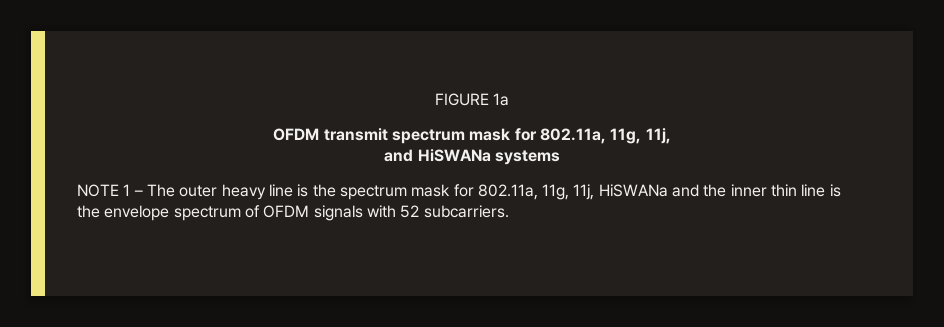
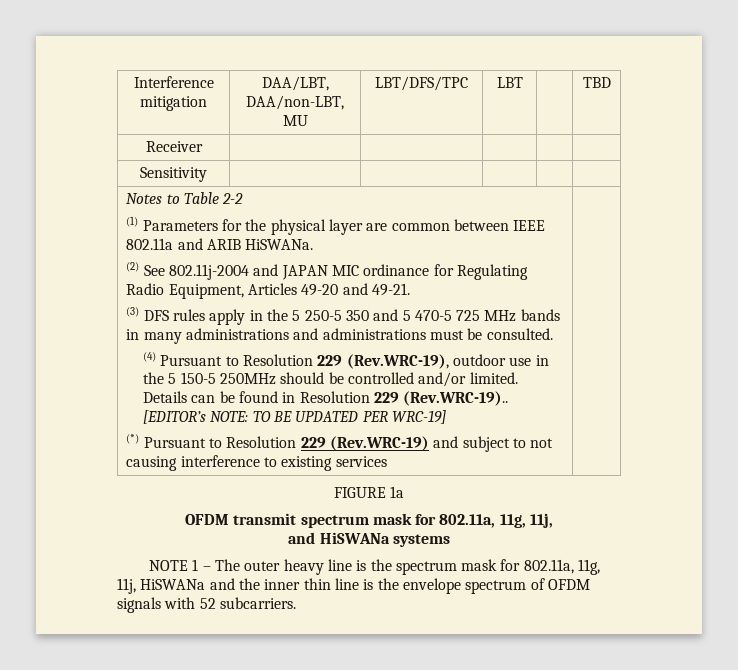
+ Interference mitigation | DAA/LBT, DAA/non-LBT, MU | LBT/DFS/TPC | LBT | | TBD
+ Receiver | | | | |
+ Sensitivity | | | | |
+ Notes to Table 2-2
+ (1) Parameters for the physical layer are common between IEEE 802.11a and ARIB HiSWANa.
+ (2) See 802.11j-2004 and JAPAN MIC ordinance for Regulating Radio Equipment, Articles 49-20 and 49-21.
+ (3) DFS rules apply in the 5 250-5 350 and 5 470-5 725 MHz bands in many administrations and administrations must be consulted.
+ (4) Pursuant to Resolution 229 (Rev.WRC-19), outdoor use in the 5 150-5 250MHz should be controlled and/or limited. Details can be found in Resolution 229 (Rev.WRC-19).. [EDITOR’s NOTE: TO BE UPDATED PER WRC-19]
+ (*) Pursuant to Resolution 229 (Rev.WRC-19) and subject to not causing interference to existing services

